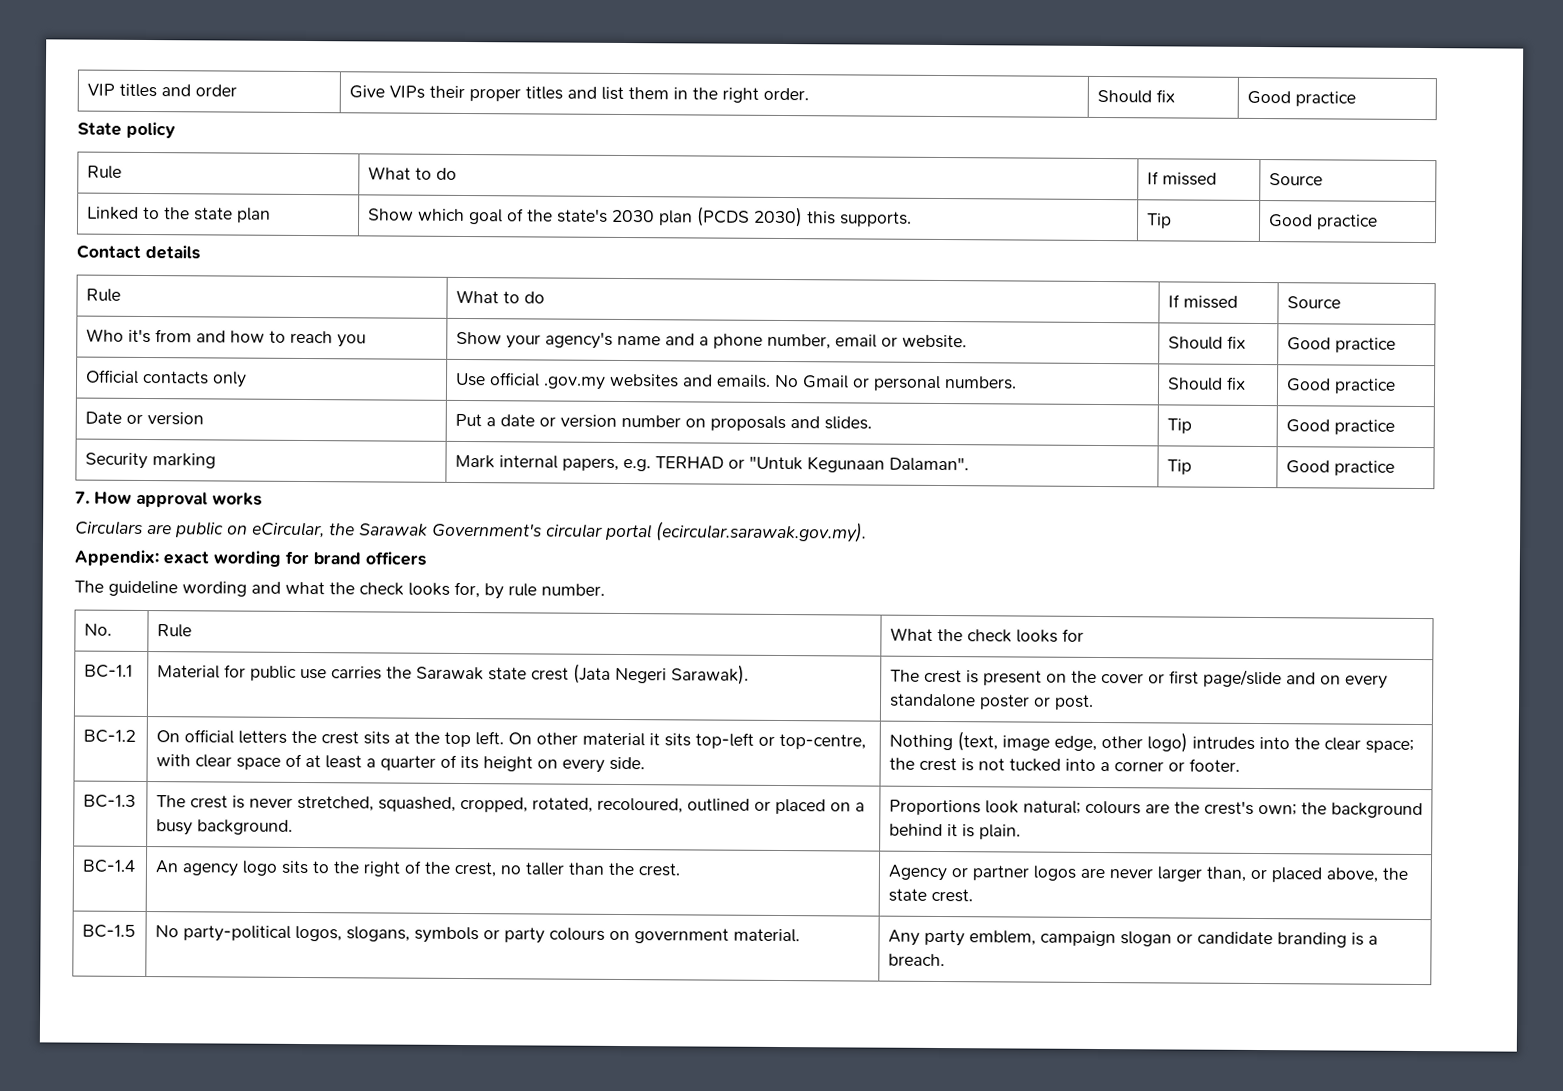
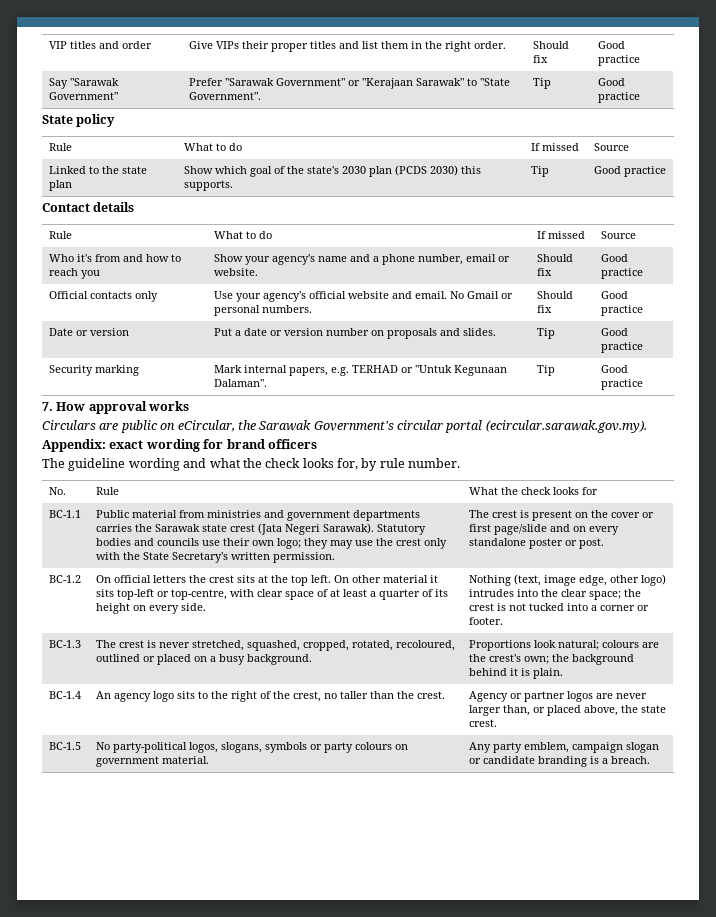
+ Say "Sarawak Government" | Prefer "Sarawak Government" or "Kerajaan Sarawak" to "State Government". | Tip | Good practice
- Official contacts only | Use official .gov.my websites and emails. No Gmail or personal numbers. | Should fix | Good practice
+ Official contacts only | Use your agency's official website and email. No Gmail or personal numbers. | Should fix | Good practice
- Material for public use carries the Sarawak state crest (Jata Negeri Sarawak).
+ Public material from ministries and government departments carries the Sarawak state crest (Jata Negeri Sarawak). Statutory bodies and councils use their own logo; they may use the crest only with the State Secretary's written permission.

